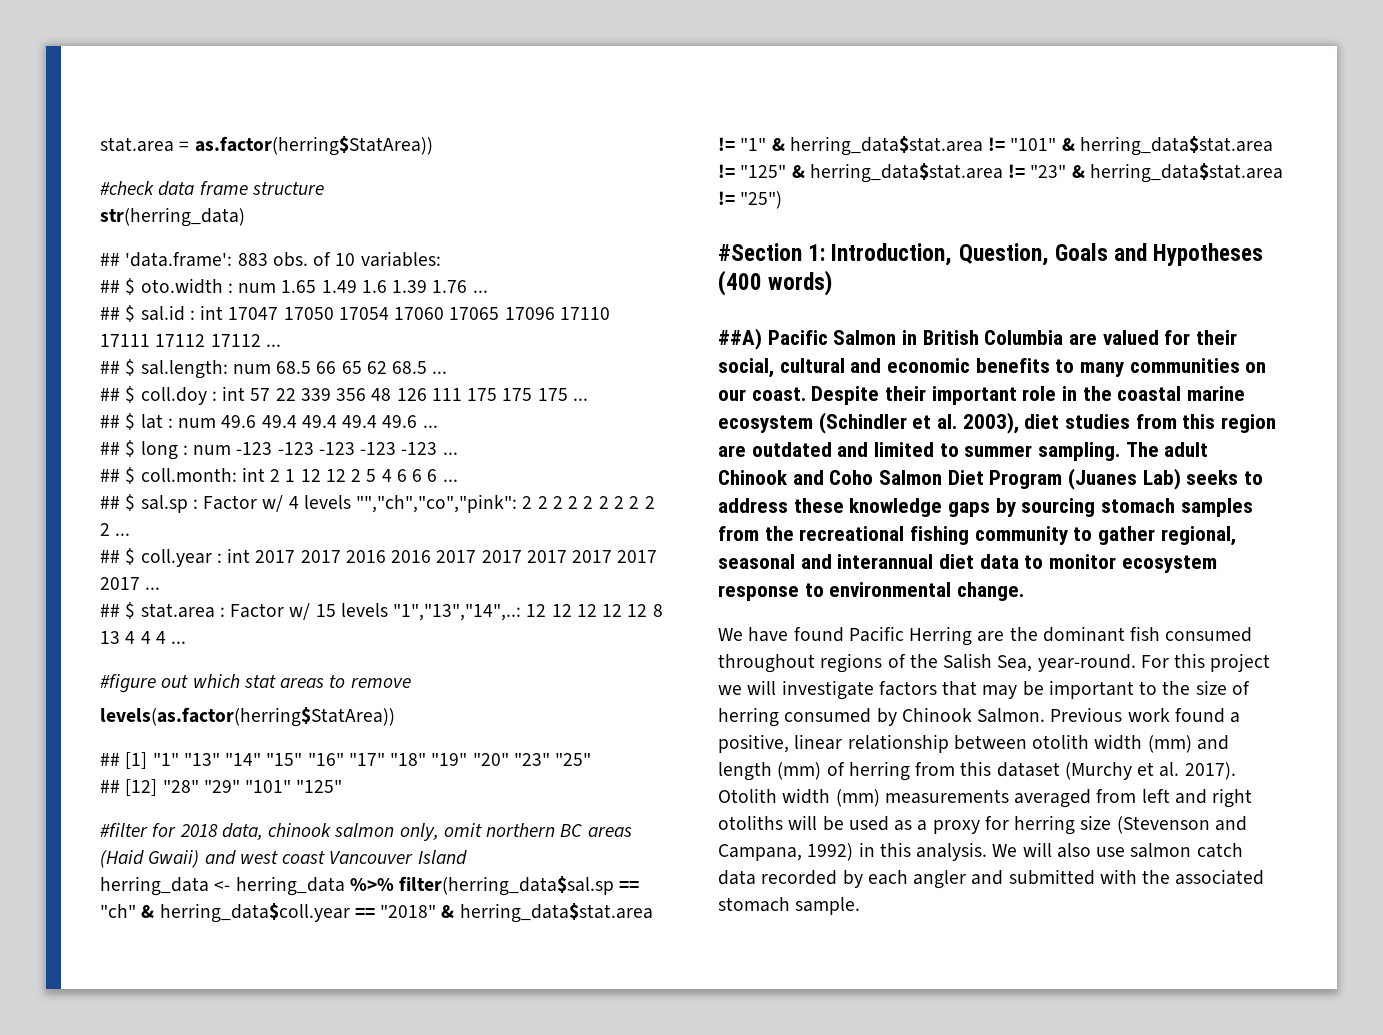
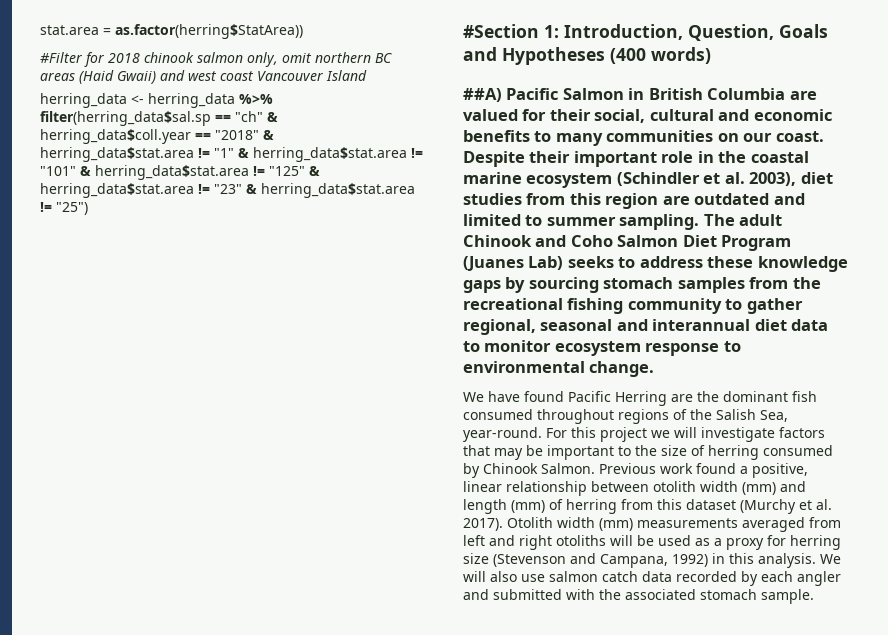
- #check data frame structure
- str(herring_data)
- ## 'data.frame': 883 obs. of 10 variables:
- ## $ oto.width : num 1.65 1.49 1.6 1.39 1.76 ...
- ## $ sal.id : int 17047 17050 17054 17060 17065 17096 17110 17111 17112 17112 ...
- ## $ sal.length: num 68.5 66 65 62 68.5 ...
- ## $ coll.doy : int 57 22 339 356 48 126 111 175 175 175 ...
- ## $ lat : num 49.6 49.4 49.4 49.4 49.6 ...
- ## $ long : num -123 -123 -123 -123 -123 ...
- ## $ coll.month: int 2 1 12 12 2 5 4 6 6 6 ...
- ## $ sal.sp : Factor w/ 4 levels "","ch","co","pink": 2 2 2 2 2 2 2 2 2 2 ...
- ## $ coll.year : int 2017 2017 2016 2016 2017 2017 2017 2017 2017 2017 ...
- ## $ stat.area : Factor w/ 15 levels "1","13","14",..: 12 12 12 12 12 8 13 4 4 4 ...
- #figure out which stat areas to remove
- levels(as.factor(herring$StatArea))
- ## [1] "1" "13" "14" "15" "16" "17" "18" "19" "20" "23" "25"
- ## [12] "28" "29" "101" "125"
- #filter for 2018 data, chinook salmon only, omit northern BC areas (Haid Gwaii) and west coast Vancouver Island
+ #Filter for 2018 chinook salmon only, omit northern BC areas (Haid Gwaii) and west coast Vancouver Island

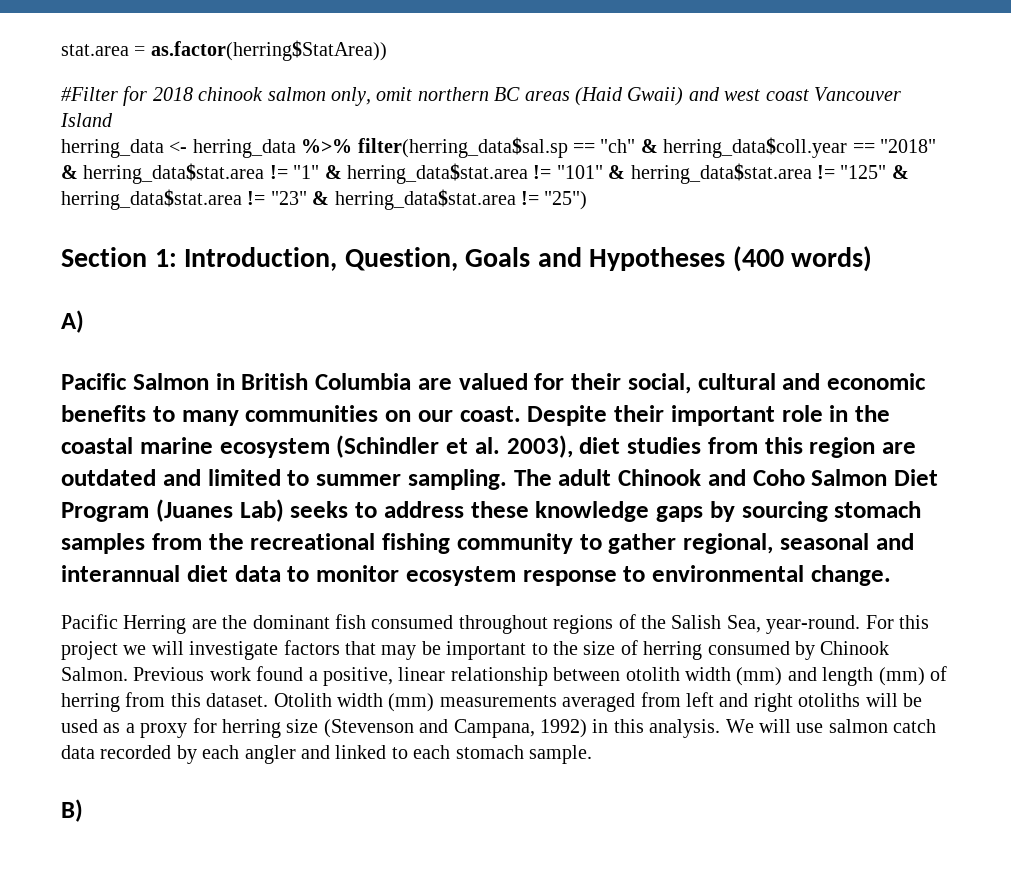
- #Section 1: Introduction, Question, Goals and Hypotheses (400 words)
+ Section 1: Introduction, Question, Goals and Hypotheses (400 words)
- ##A) Pacific Salmon in British Columbia are valued for their social, cultural and economic benefits to many communities on our coast.
+ A)
+ Pacific Salmon in British Columbia are valued for their social, cultural and economic benefits to many communities on our coast.
- We have found Pacific Herring are the dominant fish consumed throughout regions of the Salish Sea, year-round.
+ Pacific Herring are the dominant fish consumed throughout regions of the Salish Sea, year-round.
- Previous work found a positive, linear relationship between otolith width (mm) and length (mm) of herring from this dataset (Murchy et al. 2017).
+ Previous work found a positive, linear relationship between otolith width (mm) and length (mm) of herring from this dataset.
- We will also use salmon catch data recorded by each angler and submitted with the associated stomach sample.
+ We will use salmon catch data recorded by each angler and linked to each stomach sample.
+ B)

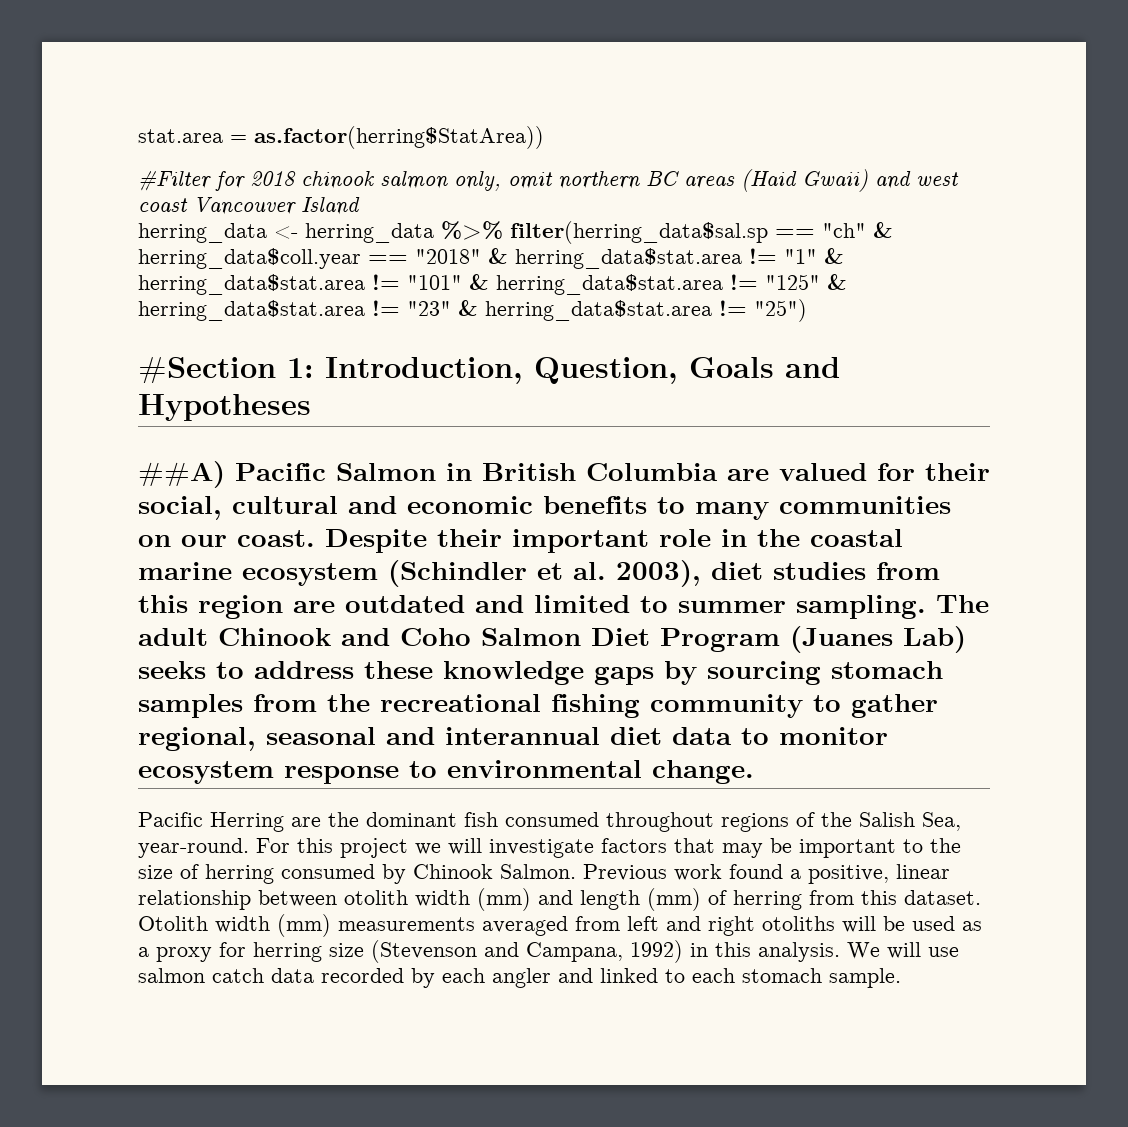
- Section 1: Introduction, Question, Goals and Hypotheses (400 words)
- A)
- Pacific Salmon in British Columbia are valued for their social, cultural and economic benefits to many communities on our coast.
+ #Section 1: Introduction, Question, Goals and Hypotheses
+ ##A) Pacific Salmon in British Columbia are valued for their social, cultural and economic benefits to many communities on our coast.
- B)

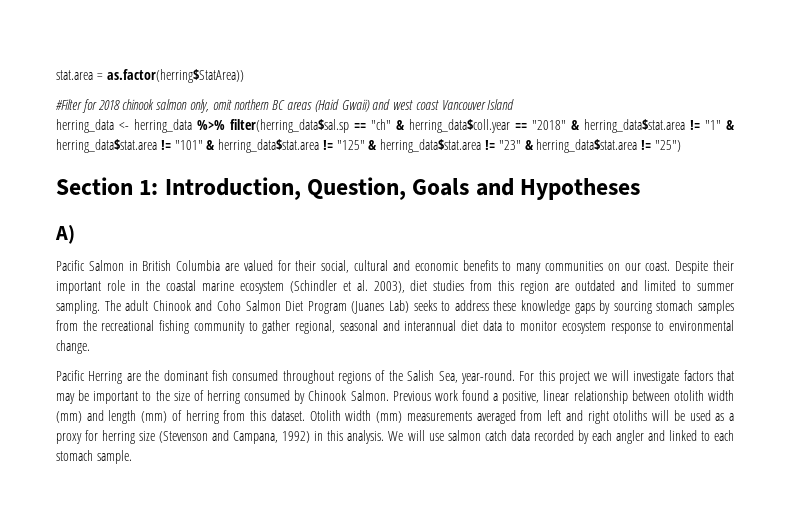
- #Section 1: Introduction, Question, Goals and Hypotheses
+ Section 1: Introduction, Question, Goals and Hypotheses
- ##A) Pacific Salmon in British Columbia are valued for their social, cultural and economic benefits to many communities on our coast.
+ A)
+ Pacific Salmon in British Columbia are valued for their social, cultural and economic benefits to many communities on our coast.

